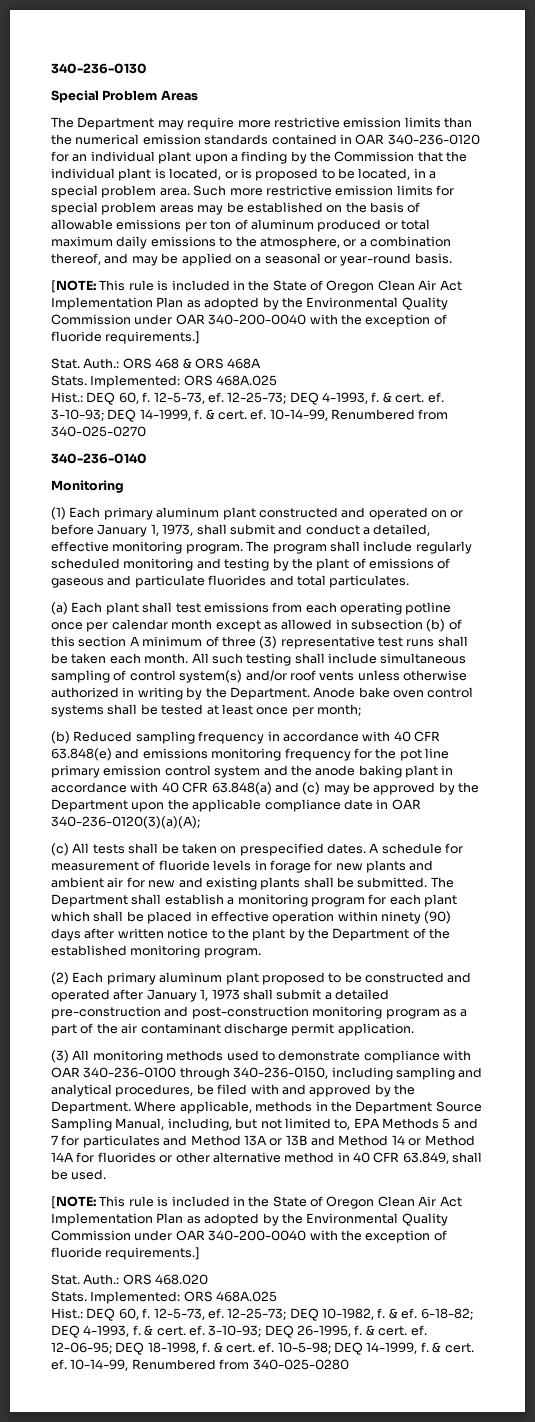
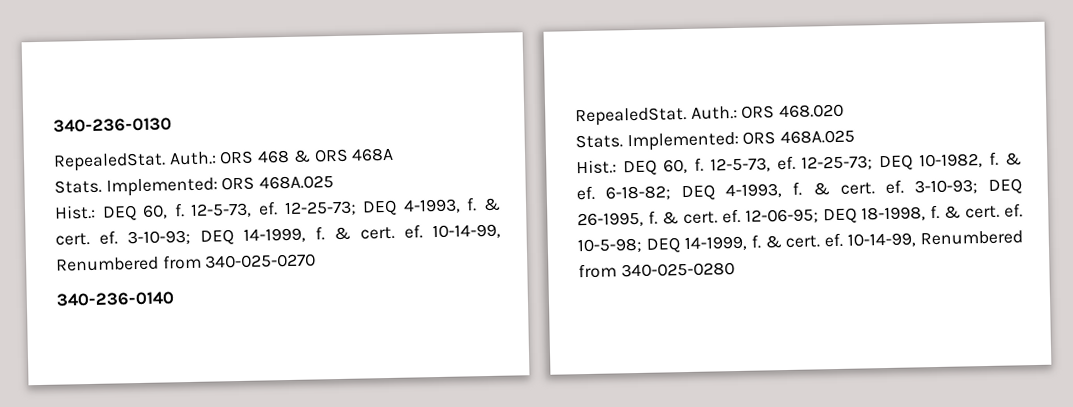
  340-236-0130
- Special Problem Areas
- The Department may require more restrictive emission limits than the numerical emission standards contained in OAR 340-236-0120 for an individual plant upon a finding by the Commission that the individual plant is located, or is proposed to be located, in a special problem area. Such more restrictive emission limits for special problem areas may be established on the basis of allowable emissions per ton of aluminum produced or total maximum daily emissions to the atmosphere, or a combination thereof, and may be applied on a seasonal or year-round basis.
- [NOTE: This rule is included in the State of Oregon Clean Air Act Implementation Plan as adopted by the Environmental Quality Commission under OAR 340-200-0040 with the exception of fluoride requirements.]
- Stat.
+ RepealedStat.
  340-236-0140
- Monitoring
- (1) Each primary aluminum plant constructed and operated on or before January 1, 1973, shall submit and conduct a detailed, effective monitoring program. The program shall include regularly scheduled monitoring and testing by the plant of emissions of gaseous and particulate fluorides and total particulates.
- (a) Each plant shall test emissions from each operating potline once per calendar month except as allowed in subsection (b) of this section A minimum of three (3) representative test runs shall be taken each month. All such testing shall include simultaneous sampling of control system(s) and/or roof vents unless otherwise authorized in writing by the Department. Anode bake oven control systems shall be tested at least once per month;
- (b) Reduced sampling frequency in accordance with 40 CFR 63.848(e) and emissions monitoring frequency for the pot line primary emission control system and the anode baking plant in accordance with 40 CFR 63.848(a) and (c) may be approved by the Department upon the applicable compliance date in OAR 340-236-0120(3)(a)(A);
- (c) All tests shall be taken on prespecified dates. A schedule for measurement of fluoride levels in forage for new plants and ambient air for new and existing plants shall be submitted. The Department shall establish a monitoring program for each plant which shall be placed in effective operation within ninety (90) days after written notice to the plant by the Department of the established monitoring program.
- (2) Each primary aluminum plant proposed to be constructed and operated after January 1, 1973 shall submit a detailed pre-construction and post-construction monitoring program as a part of the air contaminant discharge permit application.
- (3) All monitoring methods used to demonstrate compliance with OAR 340-236-0100 through 340-236-0150, including sampling and analytical procedures, be filed with and approved by the Department. Where applicable, methods in the Department Source Sampling Manual, including, but not limited to, EPA Methods 5 and 7 for particulates and Method 13A or 13B and Method 14 or Method 14A for fluorides or other alternative method in 40 CFR 63.849, shall be used.
- [NOTE: This rule is included in the State of Oregon Clean Air Act Implementation Plan as adopted by the Environmental Quality Commission under OAR 340-200-0040 with the exception of fluoride requirements.]
- Stat.
+ RepealedStat.

